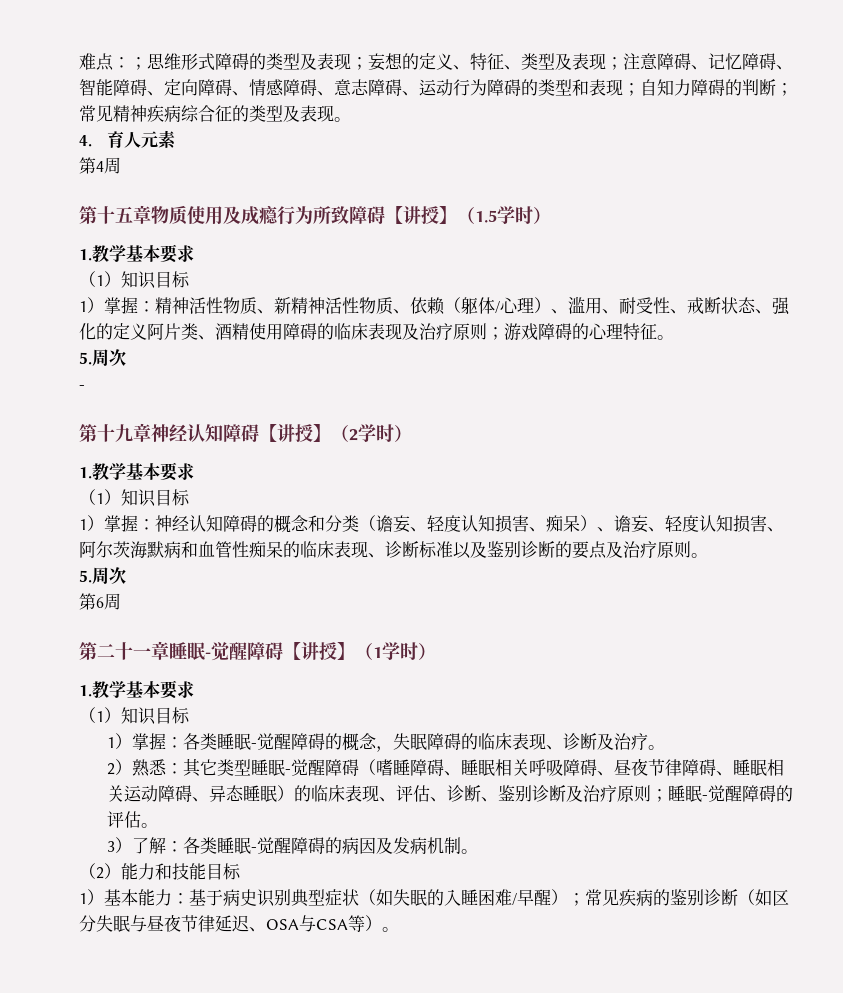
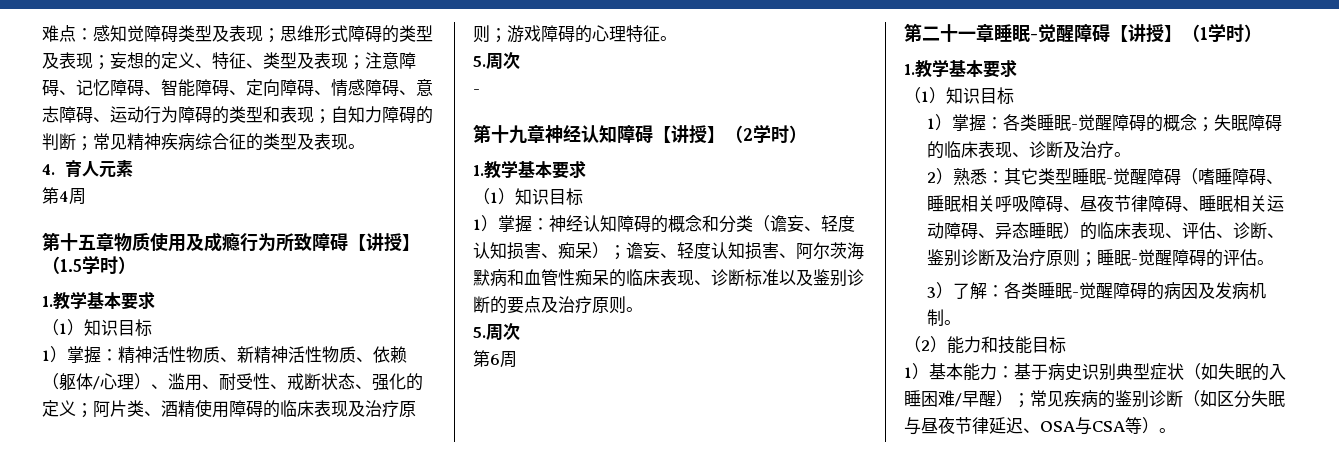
- 难点：；思维形式障碍的类型及表现；妄想的定义、特征、类型及表现；注意障碍、记忆障碍、智能障碍、定向障碍、情感障碍、意志障碍、运动行为障碍的类型和表现；自知力障碍的判断；常见精神疾病综合征的类型及表现。
+ 难点：感知觉障碍类型及表现；思维形式障碍的类型及表现；妄想的定义、特征、类型及表现；注意障碍、记忆障碍、智能障碍、定向障碍、情感障碍、意志障碍、运动行为障碍的类型和表现；自知力障碍的判断；常见精神疾病综合征的类型及表现。
- 1）掌握：精神活性物质、新精神活性物质、依赖（躯体/心理）、滥用、耐受性、戒断状态、强化的定义阿片类、酒精使用障碍的临床表现及治疗原则；游戏障碍的心理特征。
+ 1）掌握：精神活性物质、新精神活性物质、依赖（躯体/心理）、滥用、耐受性、戒断状态、强化的定义；阿片类、酒精使用障碍的临床表现及治疗原则；游戏障碍的心理特征。
- 1）掌握：神经认知障碍的概念和分类（谵妄、轻度认知损害、痴呆）、谵妄、轻度认知损害、阿尔茨海默病和血管性痴呆的临床表现、诊断标准以及鉴别诊断的要点及治疗原则。
+ 1）掌握：神经认知障碍的概念和分类（谵妄、轻度认知损害、痴呆）；谵妄、轻度认知损害、阿尔茨海默病和血管性痴呆的临床表现、诊断标准以及鉴别诊断的要点及治疗原则。
- 1）掌握：各类睡眠-觉醒障碍的概念，失眠障碍的临床表现、诊断及治疗。
+ 1）掌握：各类睡眠-觉醒障碍的概念；失眠障碍的临床表现、诊断及治疗。

